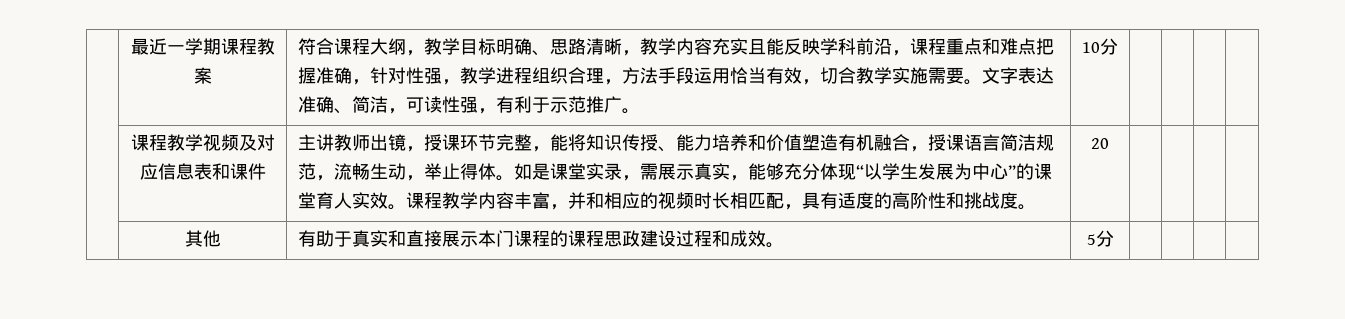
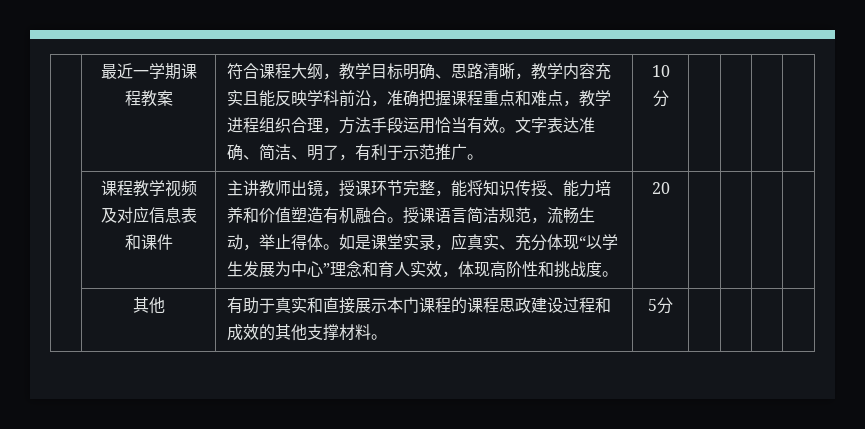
- 符合课程大纲，教学目标明确、思路清晰，教学内容充实且能反映学科前沿，课程重点和难点把握准确，针对性强，教学进程组织合理，方法手段运用恰当有效，切合教学实施需要。
+ 符合课程大纲，教学目标明确、思路清晰，教学内容充实且能反映学科前沿，准确把握课程重点和难点，教学进程组织合理，方法手段运用恰当有效。
- 文字表达准确、简洁，可读性强，有利于示范推广。
+ 文字表达准确、简洁、明了，有利于示范推广。
- 主讲教师出镜，授课环节完整，能将知识传授、能力培养和价值塑造有机融合，授课语言简洁规范，流畅生动，举止得体。
+ 主讲教师出镜，授课环节完整，能将知识传授、能力培养和价值塑造有机融合。授课语言简洁规范，流畅生动，举止得体。
- 如是课堂实录，需展示真实，能够充分体现“以学生发展为中心”的课堂育人实效。课程教学内容丰富，并和相应的视频时长相匹配，具有适度的高阶性和挑战度。
+ 如是课堂实录，应真实、充分体现“以学生发展为中心”理念和育人实效，体现高阶性和挑战度。
- | 其他 | 有助于真实和直接展示本门课程的课程思政建设过程和成效。 | 5分 | | | |
+ | 其他 | 有助于真实和直接展示本门课程的课程思政建设过程和成效的其他支撑材料。 | 5分 | | | |

